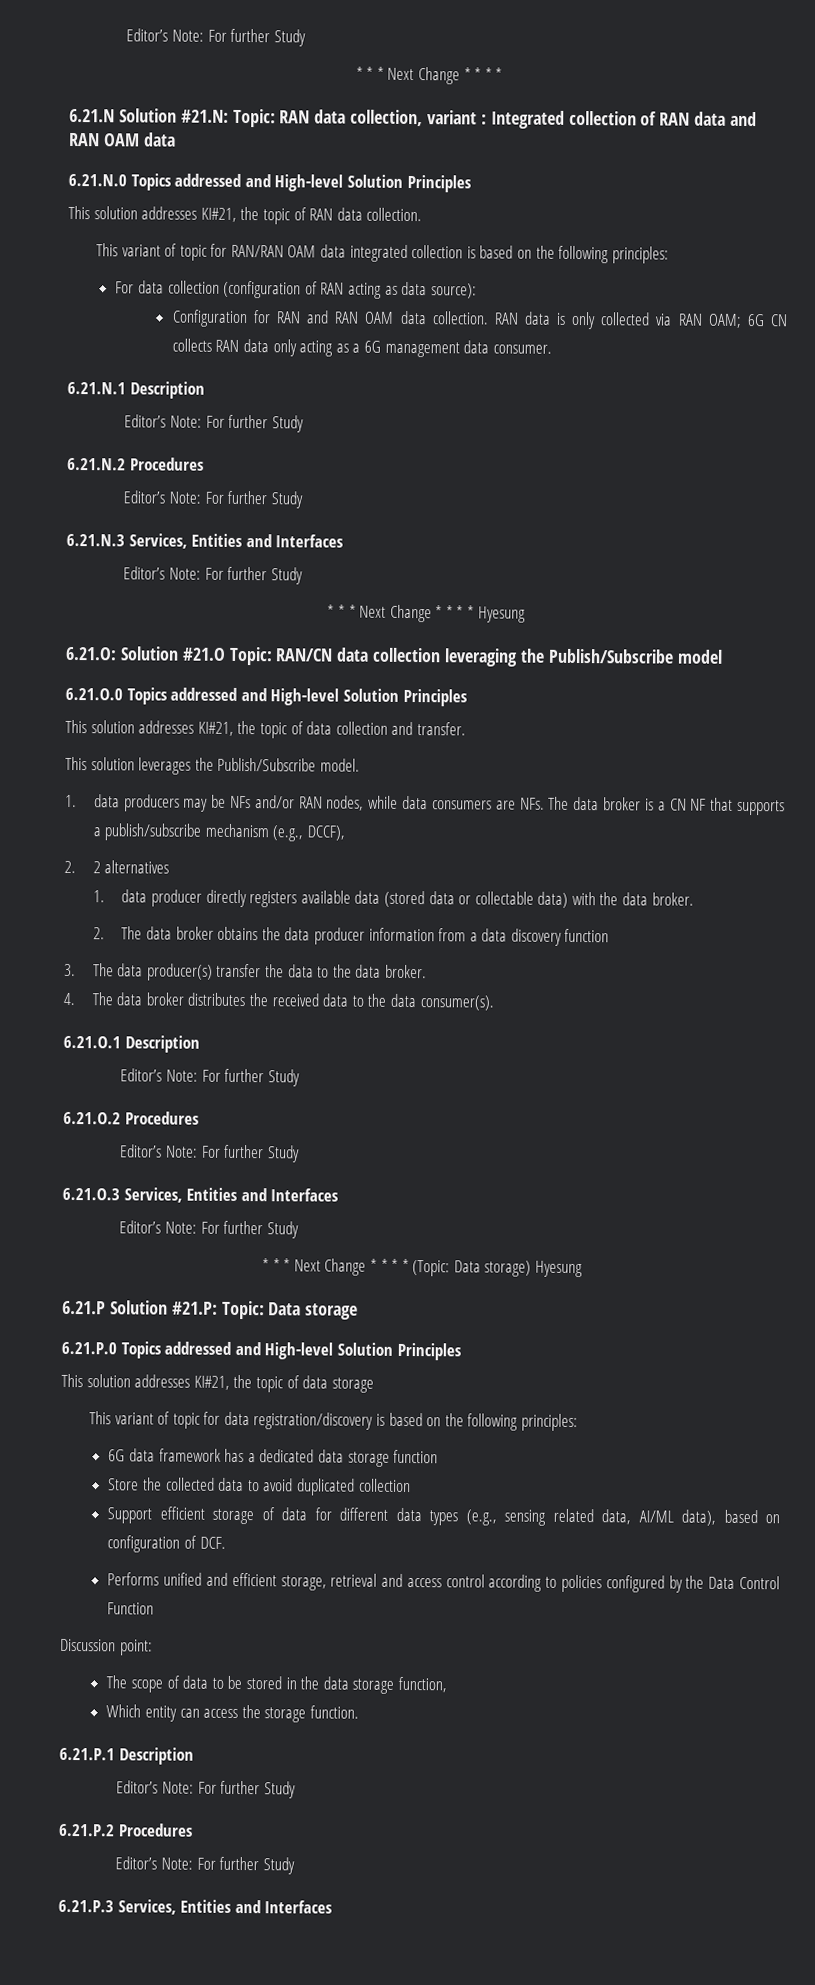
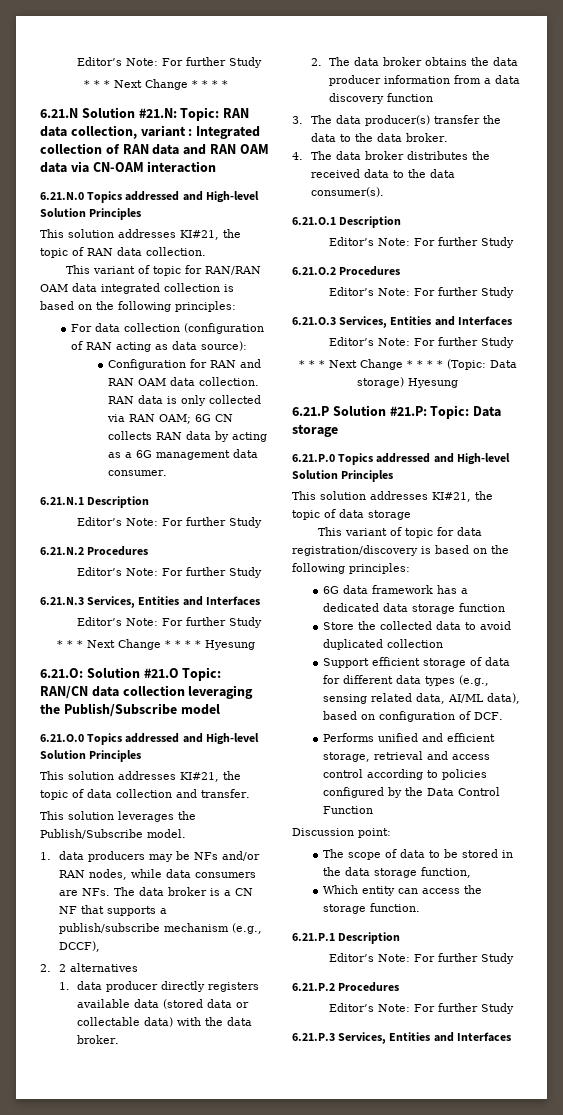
- 6.21.N Solution #21.N: Topic: RAN data collection, variant : Integrated collection of RAN data and RAN OAM data
+ 6.21.N Solution #21.N: Topic: RAN data collection, variant : Integrated collection of RAN data and RAN OAM data via CN-OAM interaction
- RAN data is only collected via RAN OAM; 6G CN collects RAN data only acting as a 6G management data consumer.
+ RAN data is only collected via RAN OAM; 6G CN collects RAN data by acting as a 6G management data consumer.

